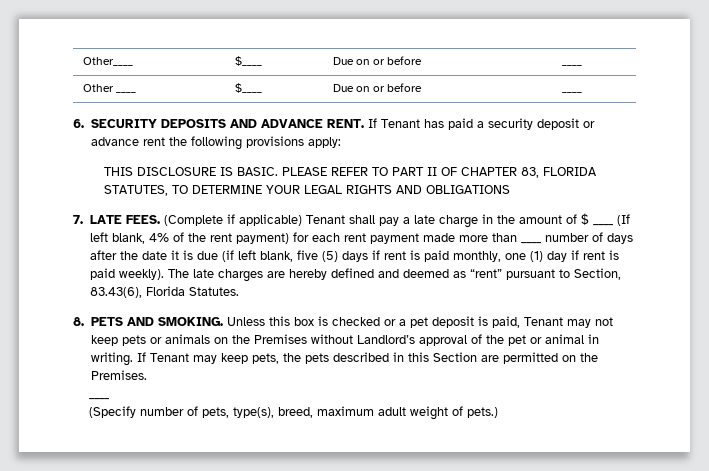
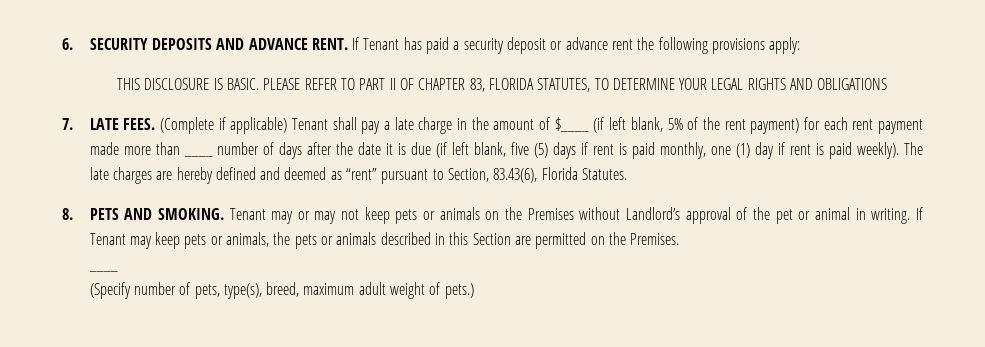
- Other____ | $____ | Due on or before | ____
- Other ____ | $____ | Due on or before | ____
- (Complete if applicable) Tenant shall pay a late charge in the amount of $ ____ (If left blank, 4% of the rent payment) for each rent payment made more than ____ number of days after the date it is due (if left blank, five (5) days if rent is paid monthly, one (1) day if rent is paid weekly).
+ (Complete if applicable) Tenant shall pay a late charge in the amount of $____ (if left blank, 5% of the rent payment) for each rent payment made more than ____ number of days after the date it is due (if left blank, five (5) days if rent is paid monthly, one (1) day if rent is paid weekly).
- Unless this box is checked or a pet deposit is paid, Tenant may not keep pets or animals on the Premises without Landlord’s approval of the pet or animal in writing.
+ Tenant may or may not keep pets or animals on the Premises without Landlord’s approval of the pet or animal in writing.
- If Tenant may keep pets, the pets described in this Section are permitted on the Premises.
+ If Tenant may keep pets or animals, the pets or animals described in this Section are permitted on the Premises.

